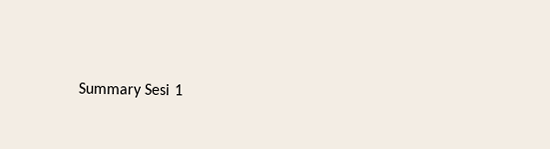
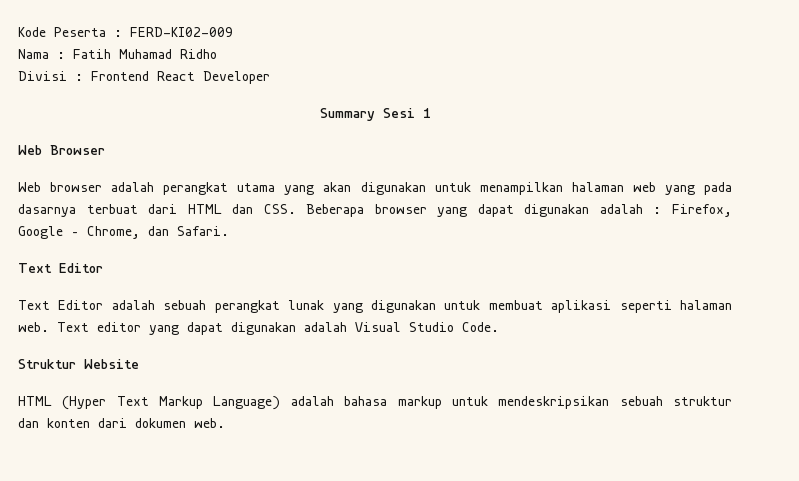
+ Kode Peserta : FERD-KI02-009
+ Nama : Fatih Muhamad Ridho
+ Divisi : Frontend React Developer
  Summary Sesi 1
+ Web Browser
+ Web browser adalah perangkat utama yang akan digunakan untuk menampilkan halaman web yang pada dasarnya terbuat dari HTML dan CSS. Beberapa browser yang dapat digunakan adalah : Firefox, Google – Chrome, dan Safari.
+ Text Editor
+ Text Editor adalah sebuah perangkat lunak yang digunakan untuk membuat aplikasi seperti halaman web. Text editor yang dapat digunakan adalah Visual Studio Code.
+ Struktur Website
+ HTML (Hyper Text Markup Language) adalah bahasa markup untuk mendeskripsikan sebuah struktur dan konten dari dokumen web.

